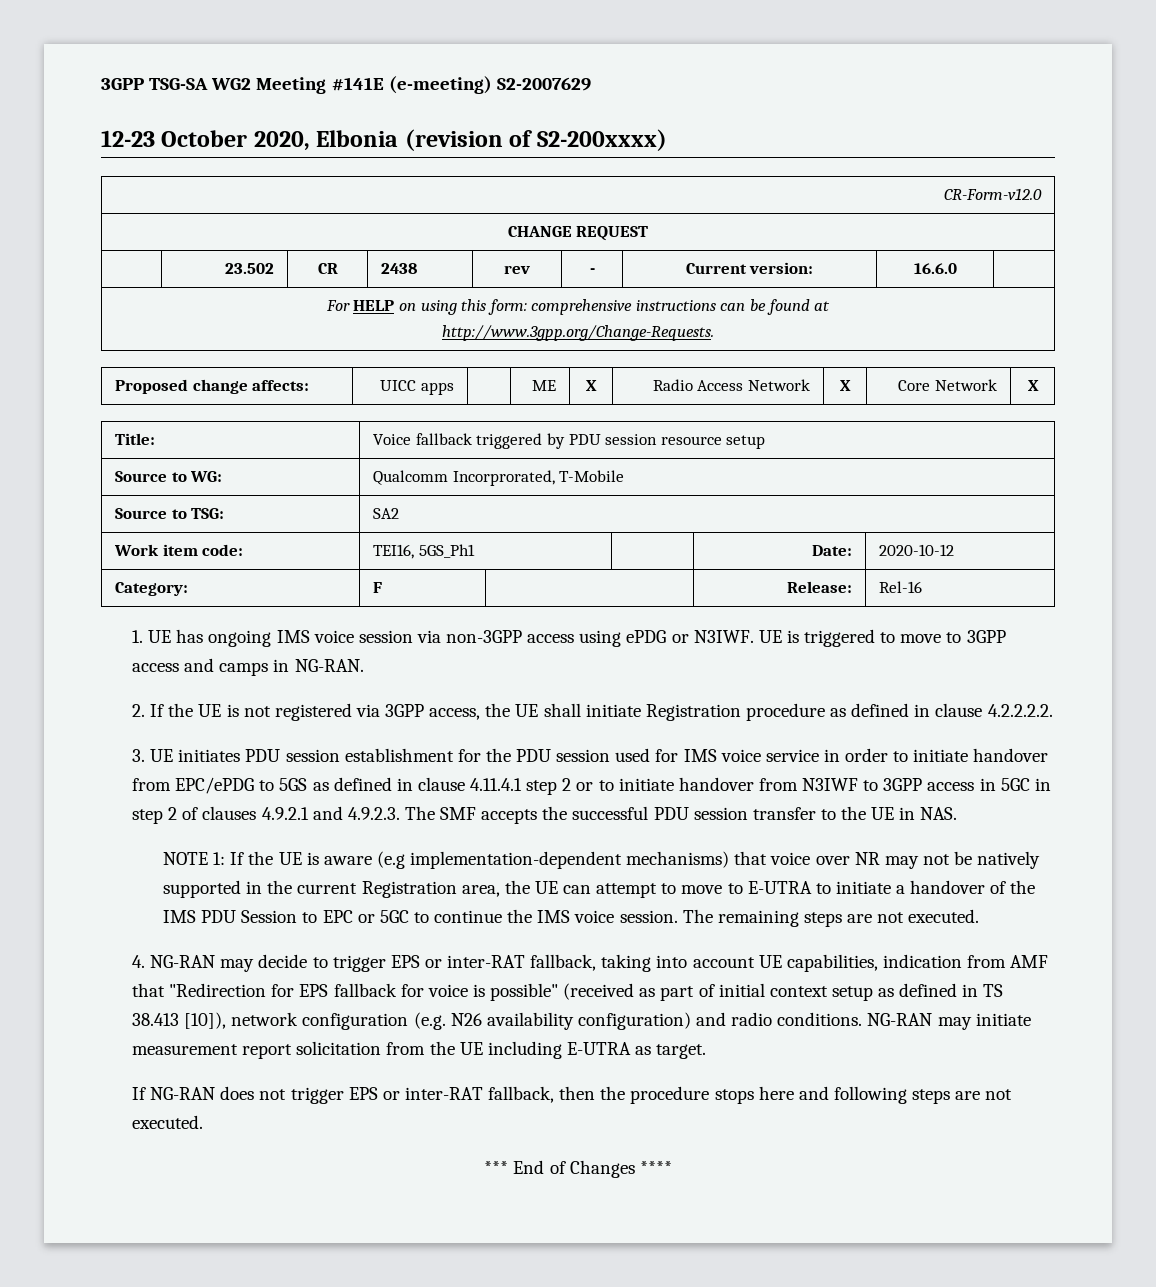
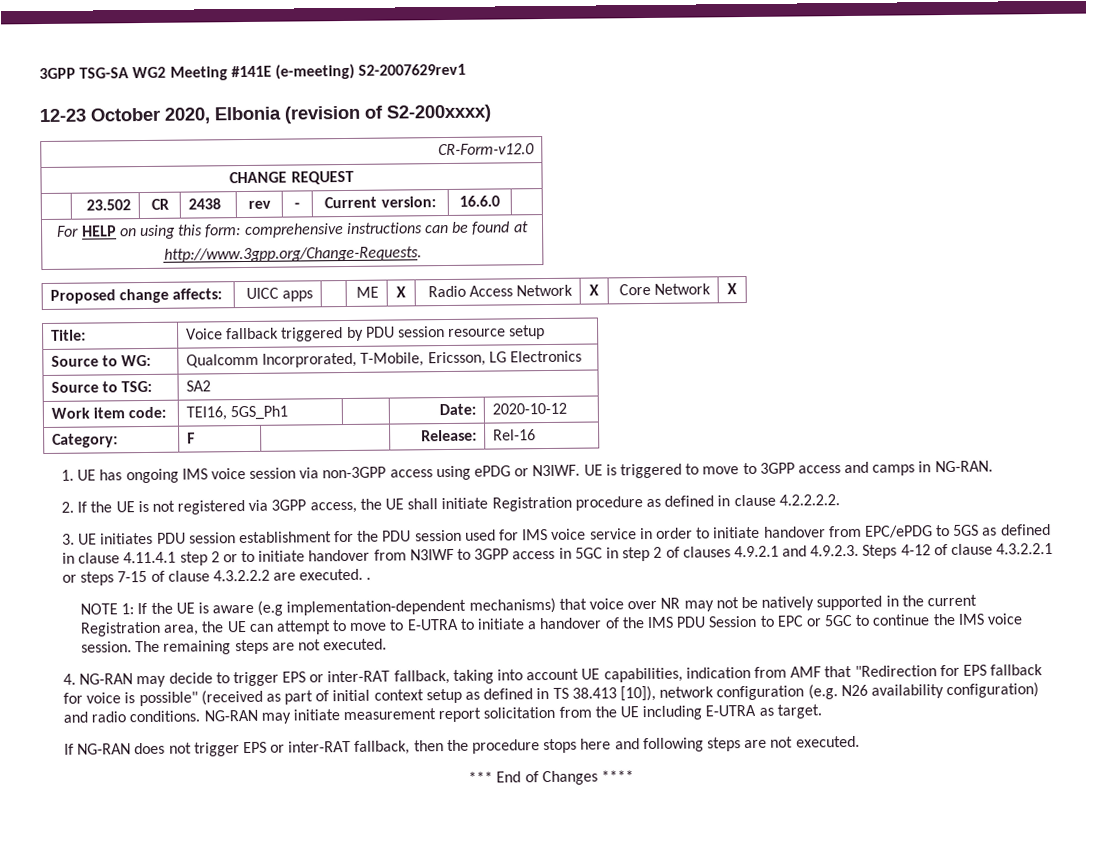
- 3GPP TSG-SA WG2 Meeting #141E (e-meeting) S2-2007629
+ 3GPP TSG-SA WG2 Meeting #141E (e-meeting) S2-2007629rev1
- Source to WG: | Qualcomm Incorprorated, T-Mobile
+ Source to WG: | Qualcomm Incorprorated, T-Mobile, Ericsson, LG Electronics
- 3. UE initiates PDU session establishment for the PDU session used for IMS voice service in order to initiate handover from EPC/ePDG to 5GS as defined in clause 4.11.4.1 step 2 or to initiate handover from N3IWF to 3GPP access in 5GC in step 2 of clauses 4.9.2.1 and 4.9.2.3. The SMF accepts the successful PDU session transfer to the UE in NAS.
+ 3. UE initiates PDU session establishment for the PDU session used for IMS voice service in order to initiate handover from EPC/ePDG to 5GS as defined in clause 4.11.4.1 step 2 or to initiate handover from N3IWF to 3GPP access in 5GC in step 2 of clauses 4.9.2.1 and 4.9.2.3. Steps 4-12 of clause 4.3.2.2.1 or steps 7-15 of clause 4.3.2.2.2 are executed. .

